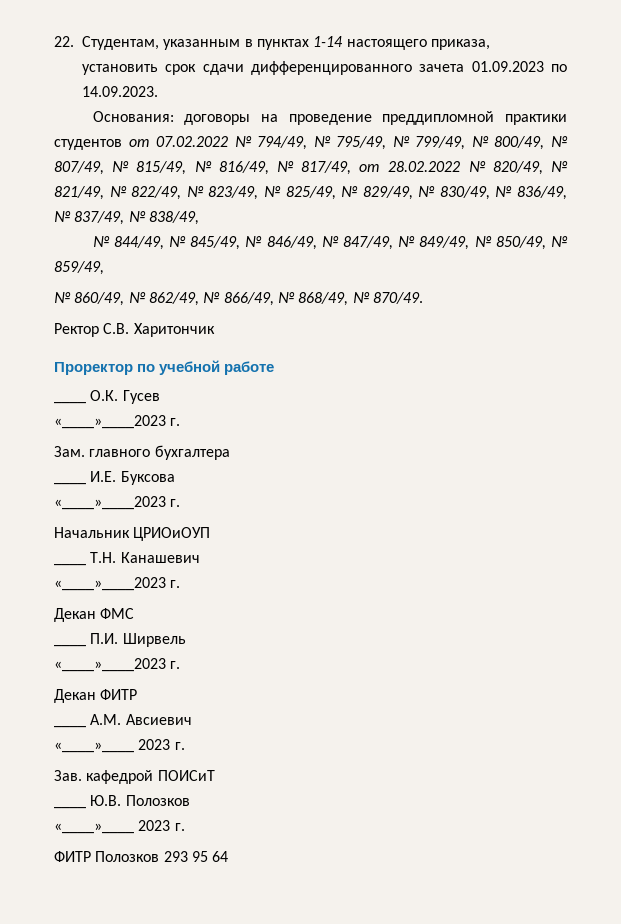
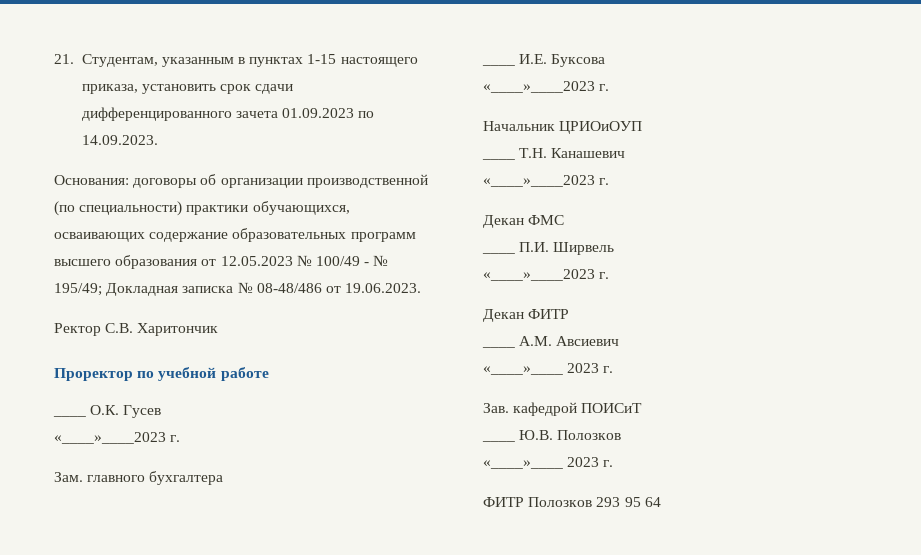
- 22. Студентам, указанным в пунктах 1-14 настоящего приказа, установить срок сдачи дифференцированного зачета 01.09.2023 по 14.09.2023.
+ 21. Студентам, указанным в пунктах 1-15 настоящего приказа, установить срок сдачи дифференцированного зачета 01.09.2023 по 14.09.2023.
- Основания: договоры на проведение преддипломной практики студентов от 07.02.2022 № 794/49, № 795/49, № 799/49, № 800/49, № 807/49, № 815/49, № 816/49, № 817/49, от 28.02.2022 № 820/49, № 821/49, № 822/49, № 823/49, № 825/49, № 829/49, № 830/49, № 836/49, № 837/49, № 838/49,
- № 844/49, № 845/49, № 846/49, № 847/49, № 849/49, № 850/49, № 859/49,
- № 860/49, № 862/49, № 866/49, № 868/49, № 870/49.
+ Основания: договоры об организации производственной (по специальности) практики обучающихся, осваивающих содержание образовательных программ высшего образования от 12.05.2023 № 100/49 - № 195/49; Докладная записка № 08-48/486 от 19.06.2023.

